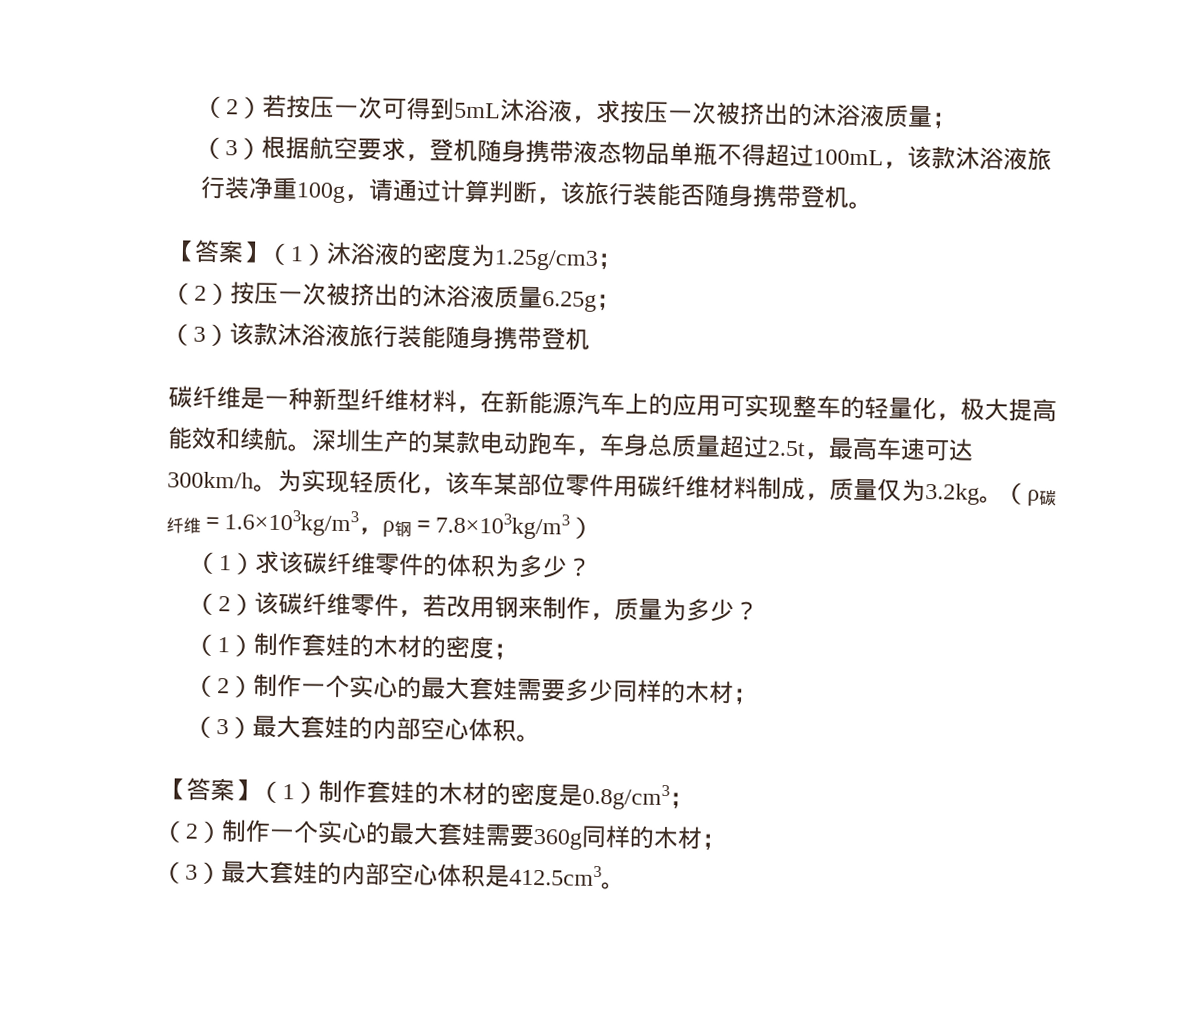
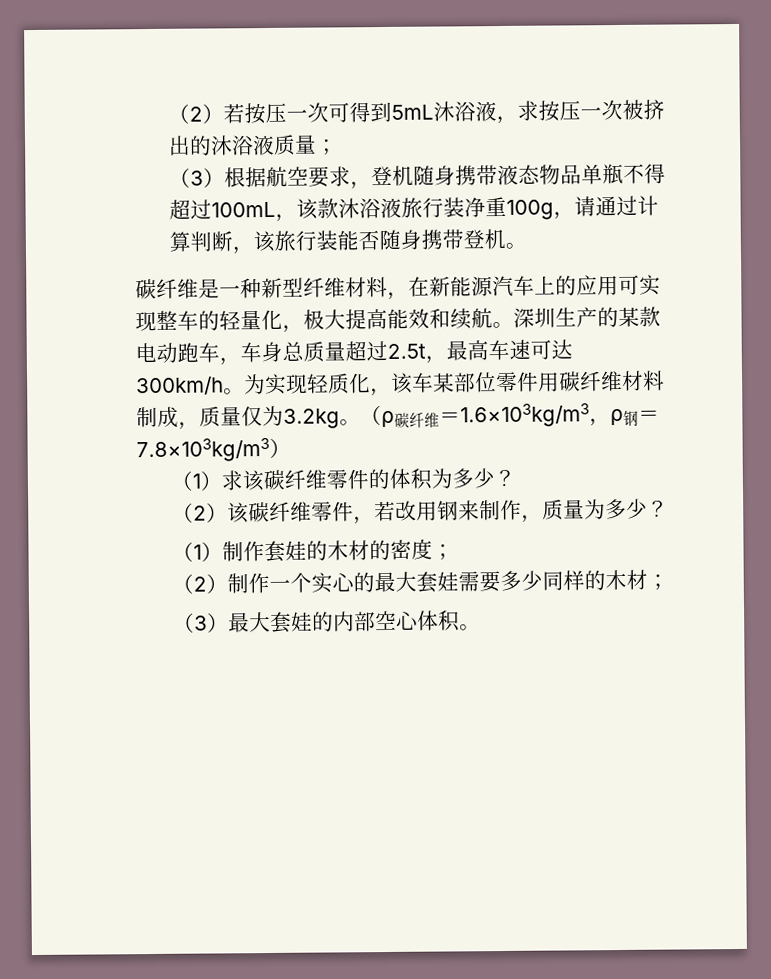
- 【答案】（1）沐浴液的密度为1.25g/cm3；
- （2）按压一次被挤出的沐浴液质量6.25g；
- （3）该款沐浴液旅行装能随身携带登机
- 【答案】（1）制作套娃的木材的密度是0.8g/cm3；
- （2）制作一个实心的最大套娃需要360g同样的木材；
- （3）最大套娃的内部空心体积是412.5cm3。

